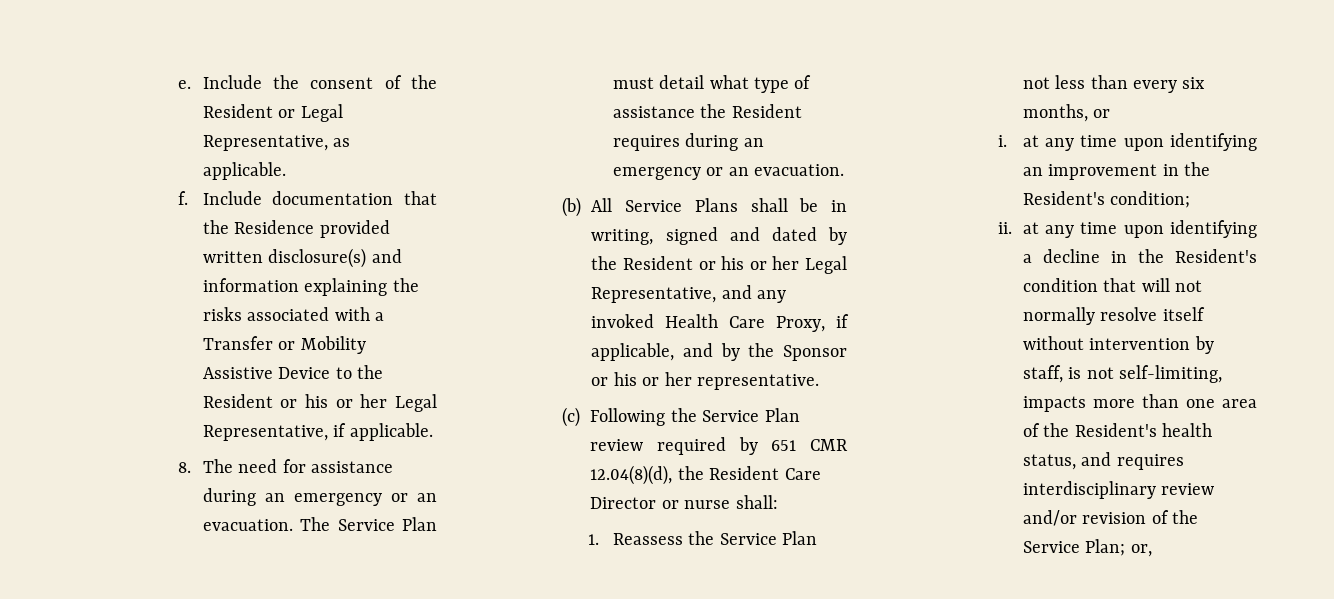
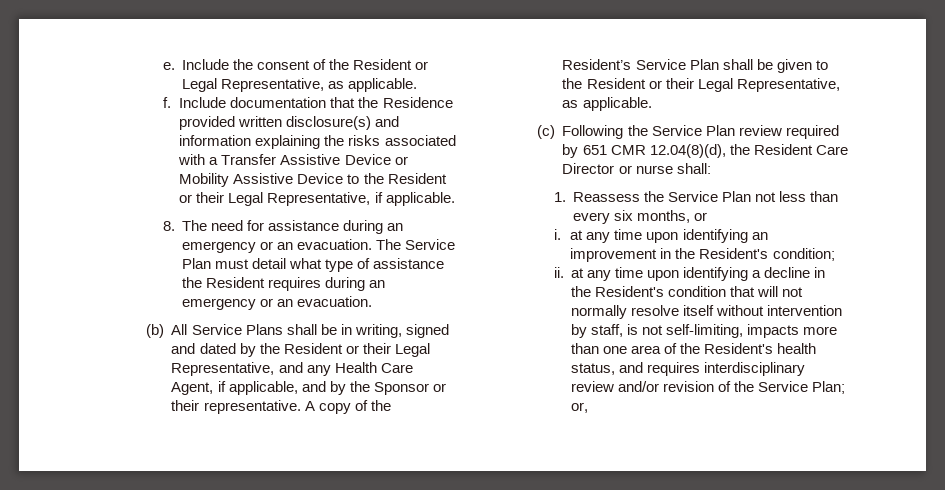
- Include documentation that the Residence provided written disclosure(s) and information explaining the risks associated with a Transfer or Mobility Assistive Device to the Resident or his or her Legal Representative, if applicable.
+ Include documentation that the Residence provided written disclosure(s) and information explaining the risks associated with a Transfer Assistive Device or Mobility Assistive Device to the Resident or their Legal Representative, if applicable.
- (b) All Service Plans shall be in writing, signed and dated by the Resident or his or her Legal Representative, and any invoked Health Care Proxy, if applicable, and by the Sponsor or his or her representative.
+ (b) All Service Plans shall be in writing, signed and dated by the Resident or their Legal Representative, and any Health Care Agent, if applicable, and by the Sponsor or their representative. A copy of the Resident’s Service Plan shall be given to the Resident or their Legal Representative, as applicable.

